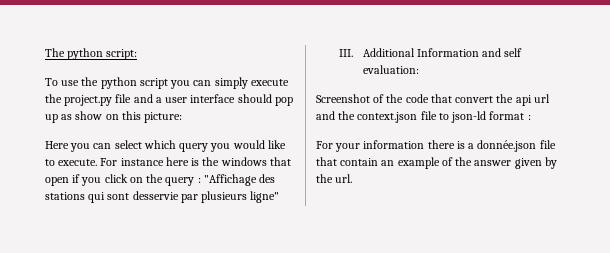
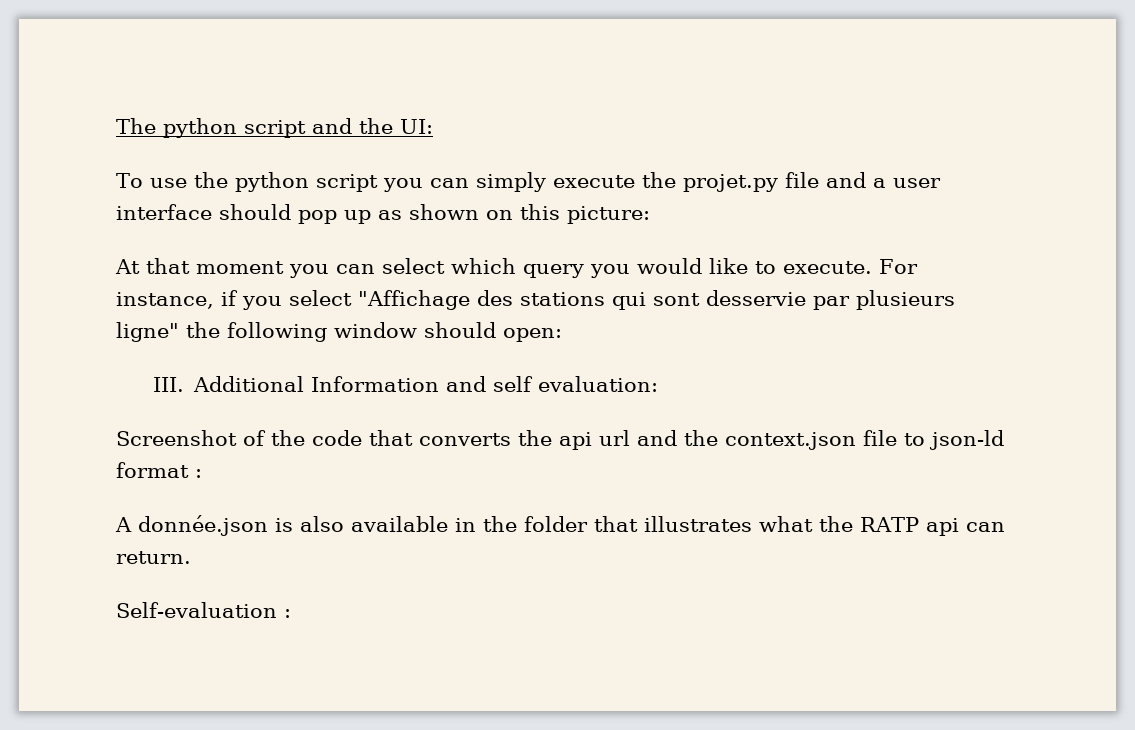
- The python script:
+ The python script and the UI:
- To use the python script you can simply execute the project.py file and a user interface should pop up as show on this picture:
+ To use the python script you can simply execute the projet.py file and a user interface should pop up as shown on this picture:
- Here you can select which query you would like to execute.
+ At that moment you can select which query you would like to execute.
- For instance here is the windows that open if you click on the query : "Affichage des stations qui sont desservie par plusieurs ligne"
+ For instance, if you select "Affichage des stations qui sont desservie par plusieurs ligne" the following window should open:
- Screenshot of the code that convert the api url and the context.json file to json-ld format :
+ Screenshot of the code that converts the api url and the context.json file to json-ld format :
- For your information there is a donnée.json file that contain an example of the answer given by the url.
+ A donnée.json is also available in the folder that illustrates what the RATP api can return.
+ Self-evaluation :

